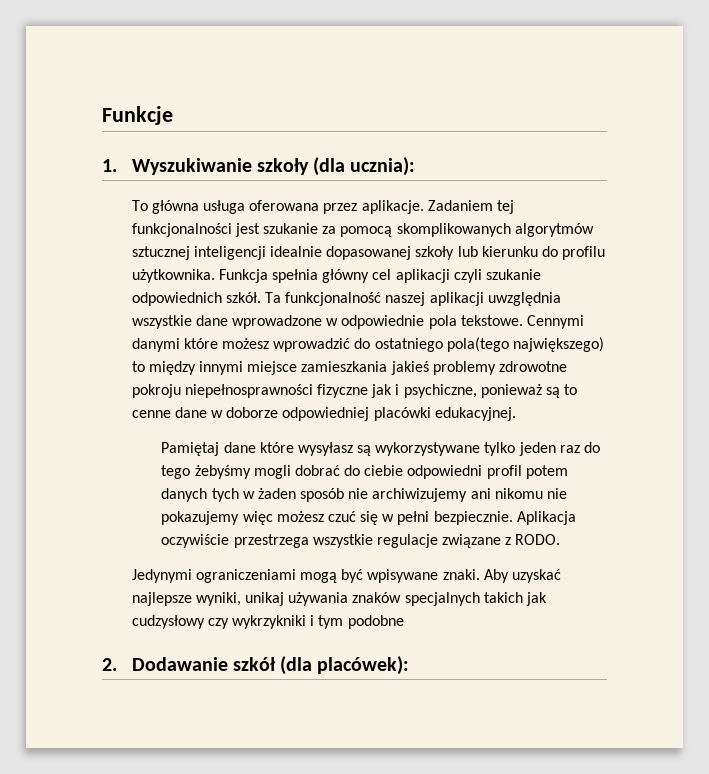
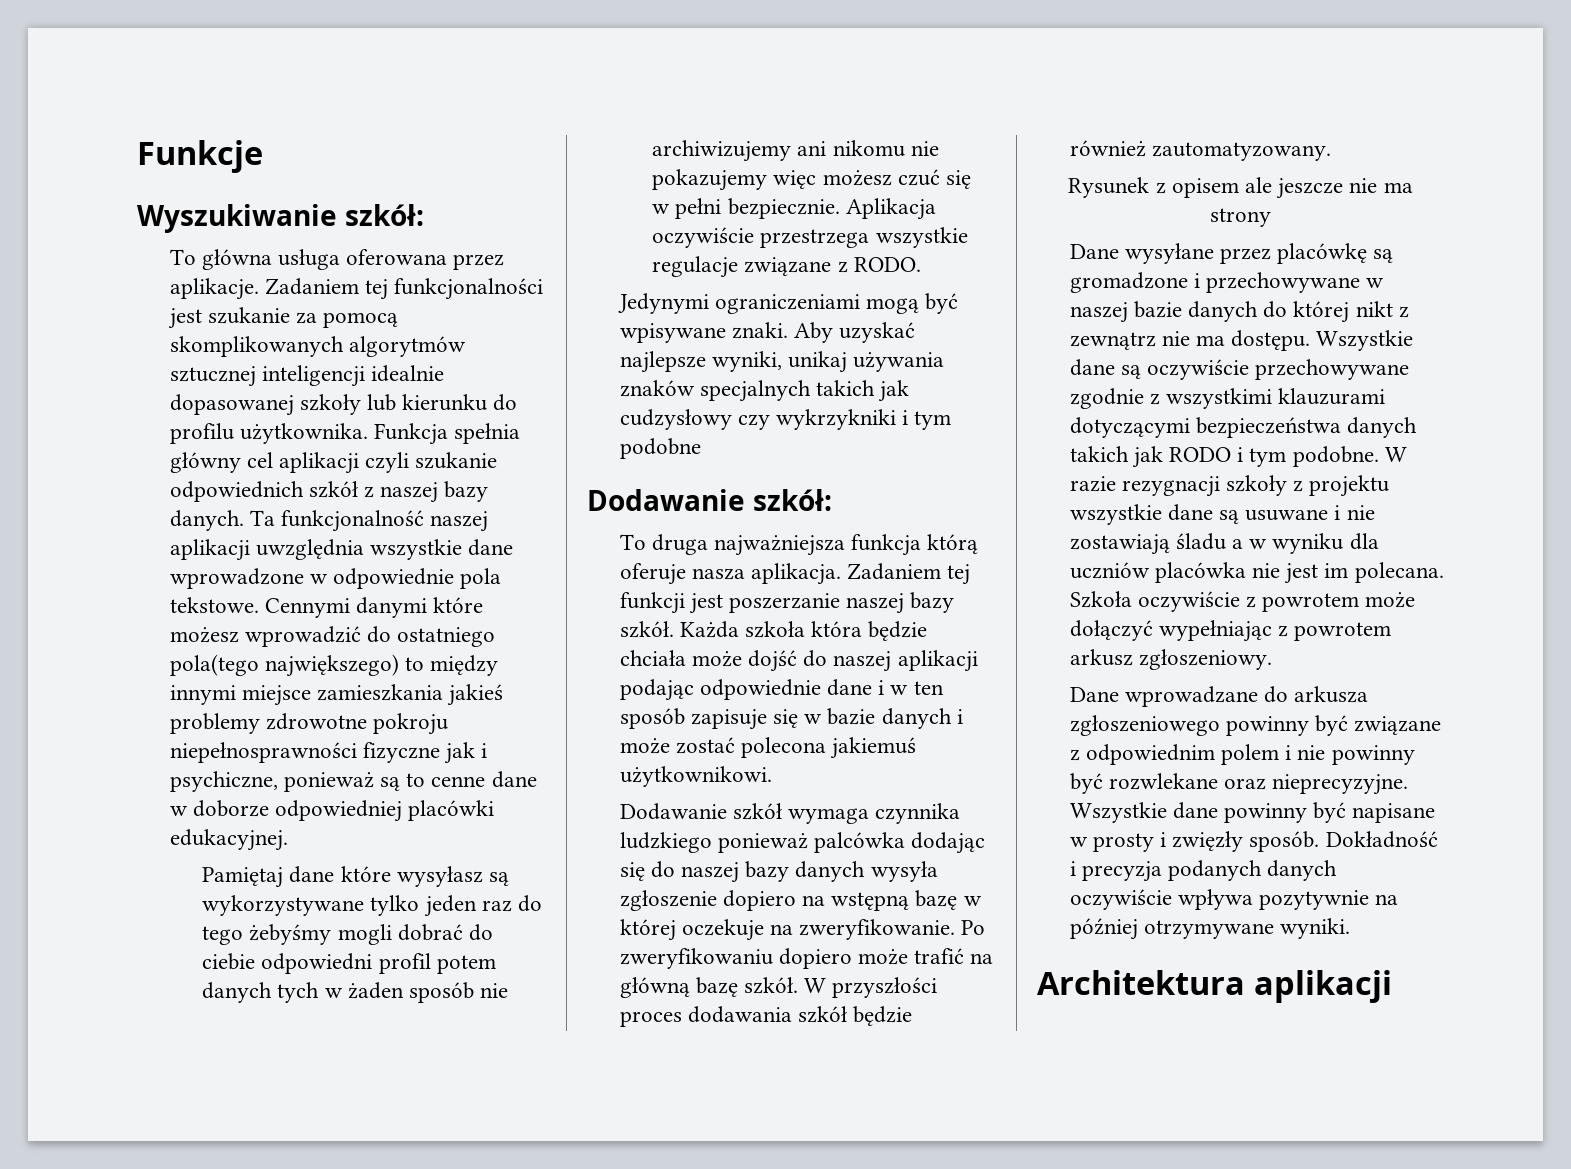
- 1. Wyszukiwanie szkoły (dla ucznia):
+ Wyszukiwanie szkół:
- Funkcja spełnia główny cel aplikacji czyli szukanie odpowiednich szkół.
+ Funkcja spełnia główny cel aplikacji czyli szukanie odpowiednich szkół z naszej bazy danych.
- 2. Dodawanie szkół (dla placówek):
+ Dodawanie szkół:
+ To druga najważniejsza funkcja którą oferuje nasza aplikacja. Zadaniem tej funkcji jest poszerzanie naszej bazy szkół. Każda szkoła która będzie chciała może dojść do naszej aplikacji podając odpowiednie dane i w ten sposób zapisuje się w bazie danych i może zostać polecona jakiemuś użytkownikowi.
+ Dodawanie szkół wymaga czynnika ludzkiego ponieważ palcówka dodając się do naszej bazy danych wysyła zgłoszenie dopiero na wstępną bazę w której oczekuje na zweryfikowanie. Po zweryfikowaniu dopiero może trafić na główną bazę szkół. W przyszłości proces dodawania szkół będzie również zautomatyzowany.
+ Rysunek z opisem ale jeszcze nie ma strony
+ Dane wysyłane przez placówkę są gromadzone i przechowywane w naszej bazie danych do której nikt z zewnątrz nie ma dostępu. Wszystkie dane są oczywiście przechowywane zgodnie z wszystkimi klauzurami dotyczącymi bezpieczeństwa danych takich jak RODO i tym podobne. W razie rezygnacji szkoły z projektu wszystkie dane są usuwane i nie zostawiają śladu a w wyniku dla uczniów placówka nie jest im polecana. Szkoła oczywiście z powrotem może dołączyć wypełniając z powrotem arkusz zgłoszeniowy.
+ Dane wprowadzane do arkusza zgłoszeniowego powinny być związane z odpowiednim polem i nie powinny być rozwlekane oraz nieprecyzyjne. Wszystkie dane powinny być napisane w prosty i zwięzły sposób. Dokładność i precyzja podanych danych oczywiście wpływa pozytywnie na później otrzymywane wyniki.
+ Architektura aplikacji

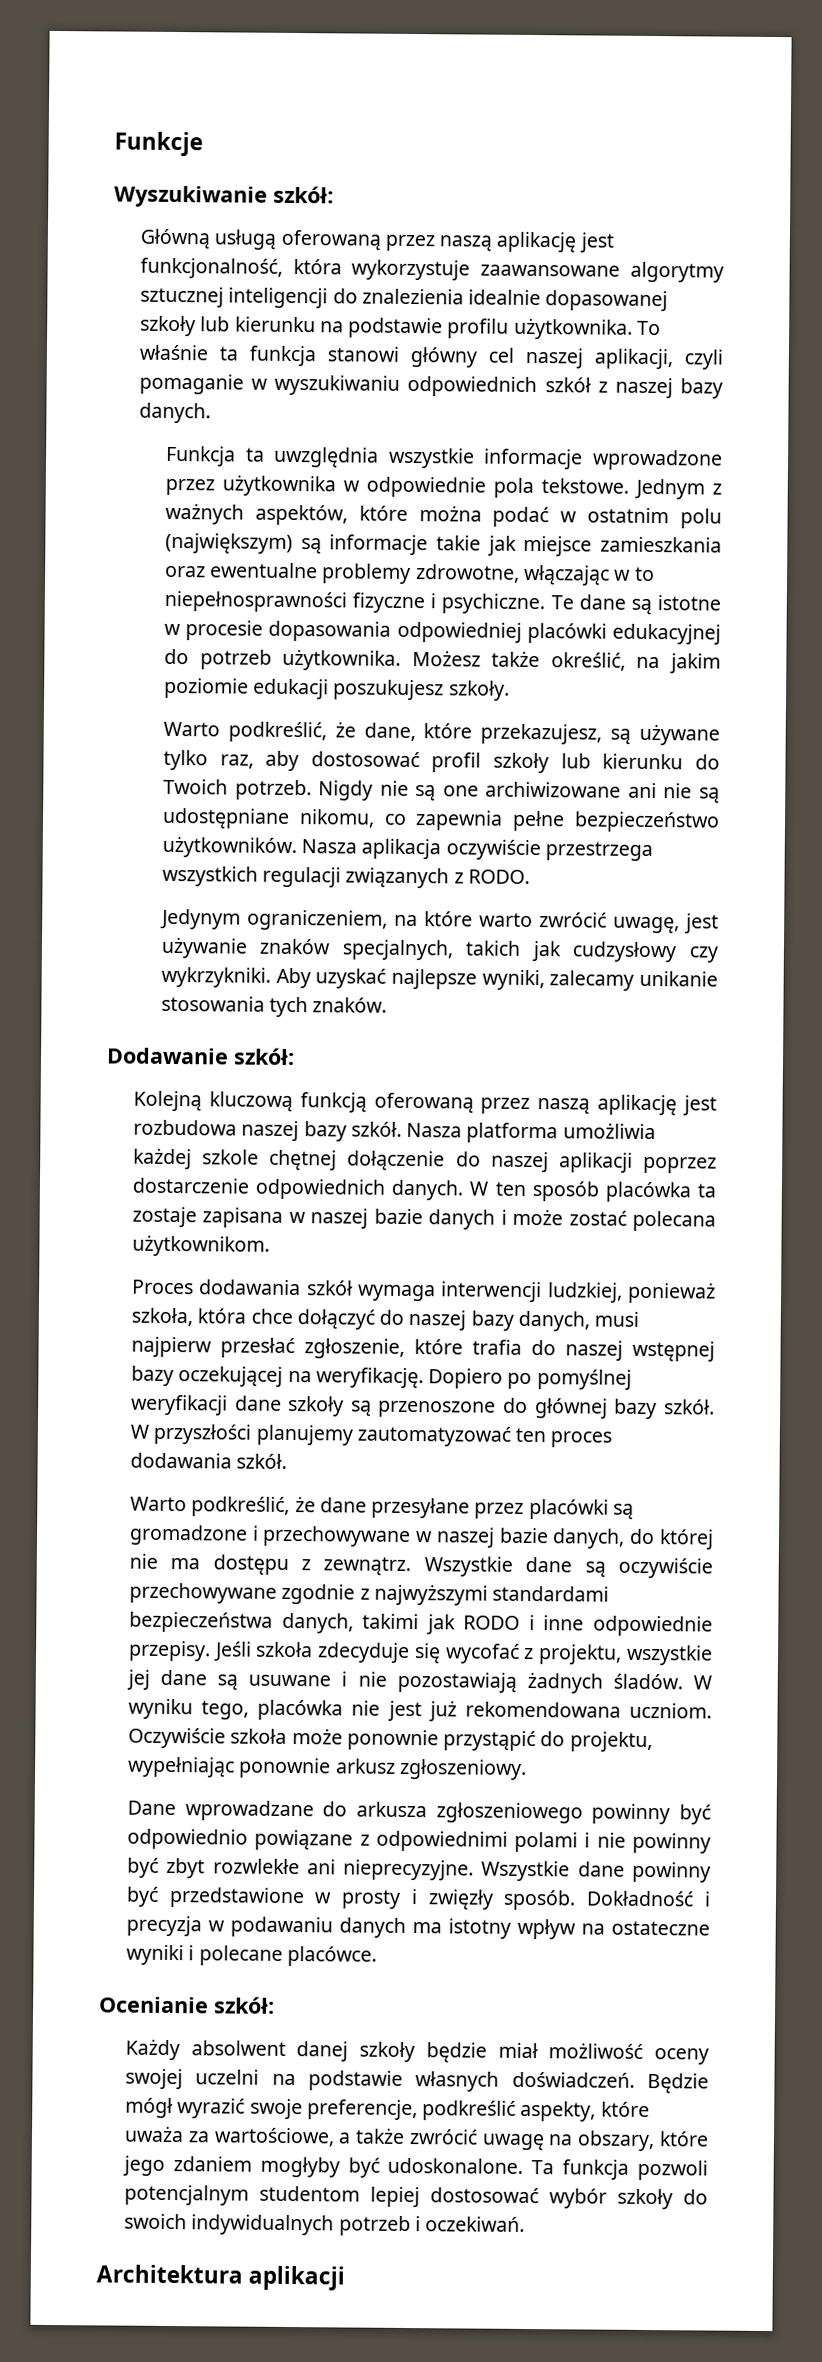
- To główna usługa oferowana przez aplikacje. Zadaniem tej funkcjonalności jest szukanie za pomocą skomplikowanych algorytmów sztucznej inteligencji idealnie dopasowanej szkoły lub kierunku do profilu użytkownika. Funkcja spełnia główny cel aplikacji czyli szukanie odpowiednich szkół z naszej bazy danych. Ta funkcjonalność naszej aplikacji uwzględnia wszystkie dane wprowadzone w odpowiednie pola tekstowe. Cennymi danymi które możesz wprowadzić do ostatniego pola(tego największego) to między innymi miejsce zamieszkania jakieś problemy zdrowotne pokroju niepełnosprawności fizyczne jak i psychiczne, ponieważ są to cenne dane w doborze odpowiedniej placówki edukacyjnej.
- Pamiętaj dane które wysyłasz są wykorzystywane tylko jeden raz do tego żebyśmy mogli dobrać do ciebie odpowiedni profil potem danych tych w żaden sposób nie archiwizujemy ani nikomu nie pokazujemy więc możesz czuć się w pełni bezpiecznie. Aplikacja oczywiście przestrzega wszystkie regulacje związane z RODO.
- Jedynymi ograniczeniami mogą być wpisywane znaki. Aby uzyskać najlepsze wyniki, unikaj używania znaków specjalnych takich jak cudzysłowy czy wykrzykniki i tym podobne
+ Główną usługą oferowaną przez naszą aplikację jest funkcjonalność, która wykorzystuje zaawansowane algorytmy sztucznej inteligencji do znalezienia idealnie dopasowanej szkoły lub kierunku na podstawie profilu użytkownika. To właśnie ta funkcja stanowi główny cel naszej aplikacji, czyli pomaganie w wyszukiwaniu odpowiednich szkół z naszej bazy danych.
+ Funkcja ta uwzględnia wszystkie informacje wprowadzone przez użytkownika w odpowiednie pola tekstowe. Jednym z ważnych aspektów, które można podać w ostatnim polu (największym) są informacje takie jak miejsce zamieszkania oraz ewentualne problemy zdrowotne, włączając w to niepełnosprawności fizyczne i psychiczne. Te dane są istotne w procesie dopasowania odpowiedniej placówki edukacyjnej do potrzeb użytkownika. Możesz także określić, na jakim poziomie edukacji poszukujesz szkoły.
+ Warto podkreślić, że dane, które przekazujesz, są używane tylko raz, aby dostosować profil szkoły lub kierunku do Twoich potrzeb. Nigdy nie są one archiwizowane ani nie są udostępniane nikomu, co zapewnia pełne bezpieczeństwo użytkowników. Nasza aplikacja oczywiście przestrzega wszystkich regulacji związanych z RODO.
+ Jedynym ograniczeniem, na które warto zwrócić uwagę, jest używanie znaków specjalnych, takich jak cudzysłowy czy wykrzykniki. Aby uzyskać najlepsze wyniki, zalecamy unikanie stosowania tych znaków.
  Dodawanie szkół:
- To druga najważniejsza funkcja którą oferuje nasza aplikacja. Zadaniem tej funkcji jest poszerzanie naszej bazy szkół. Każda szkoła która będzie chciała może dojść do naszej aplikacji podając odpowiednie dane i w ten sposób zapisuje się w bazie danych i może zostać polecona jakiemuś użytkownikowi.
- Dodawanie szkół wymaga czynnika ludzkiego ponieważ palcówka dodając się do naszej bazy danych wysyła zgłoszenie dopiero na wstępną bazę w której oczekuje na zweryfikowanie. Po zweryfikowaniu dopiero może trafić na główną bazę szkół. W przyszłości proces dodawania szkół będzie również zautomatyzowany.
- Rysunek z opisem ale jeszcze nie ma strony
- Dane wysyłane przez placówkę są gromadzone i przechowywane w naszej bazie danych do której nikt z zewnątrz nie ma dostępu.
+ Kolejną kluczową funkcją oferowaną przez naszą aplikację jest rozbudowa naszej bazy szkół. Nasza platforma umożliwia każdej szkole chętnej dołączenie do naszej aplikacji poprzez dostarczenie odpowiednich danych. W ten sposób placówka ta zostaje zapisana w naszej bazie danych i może zostać polecana użytkownikom.
+ Proces dodawania szkół wymaga interwencji ludzkiej, ponieważ szkoła, która chce dołączyć do naszej bazy danych, musi najpierw przesłać zgłoszenie, które trafia do naszej wstępnej bazy oczekującej na weryfikację. Dopiero po pomyślnej weryfikacji dane szkoły są przenoszone do głównej bazy szkół. W przyszłości planujemy zautomatyzować ten proces dodawania szkół.
+ Warto podkreślić, że dane przesyłane przez placówki są gromadzone i przechowywane w naszej bazie danych, do której nie ma dostępu z zewnątrz.
- Wszystkie dane są oczywiście przechowywane zgodnie z wszystkimi klauzurami dotyczącymi bezpieczeństwa danych takich jak RODO i tym podobne. W razie rezygnacji szkoły z projektu wszystkie dane są usuwane i nie zostawiają śladu a w wyniku dla uczniów placówka nie jest im polecana. Szkoła oczywiście z powrotem może dołączyć wypełniając z powrotem arkusz zgłoszeniowy.
+ Wszystkie dane są oczywiście przechowywane zgodnie z najwyższymi standardami bezpieczeństwa danych, takimi jak RODO i inne odpowiednie przepisy. Jeśli szkoła zdecyduje się wycofać z projektu, wszystkie jej dane są usuwane i nie pozostawiają żadnych śladów. W wyniku tego, placówka nie jest już rekomendowana uczniom. Oczywiście szkoła może ponownie przystąpić do projektu, wypełniając ponownie arkusz zgłoszeniowy.
- Dane wprowadzane do arkusza zgłoszeniowego powinny być związane z odpowiednim polem i nie powinny być rozwlekane oraz nieprecyzyjne.
+ Dane wprowadzane do arkusza zgłoszeniowego powinny być odpowiednio powiązane z odpowiednimi polami i nie powinny być zbyt rozwlekłe ani nieprecyzyjne.
- Wszystkie dane powinny być napisane w prosty i zwięzły sposób.
+ Wszystkie dane powinny być przedstawione w prosty i zwięzły sposób.
- Dokładność i precyzja podanych danych oczywiście wpływa pozytywnie na później otrzymywane wyniki.
+ Dokładność i precyzja w podawaniu danych ma istotny wpływ na ostateczne wyniki i polecane placówce.
+ Ocenianie szkół:
+ Każdy absolwent danej szkoły będzie miał możliwość oceny swojej uczelni na podstawie własnych doświadczeń. Będzie mógł wyrazić swoje preferencje, podkreślić aspekty, które uważa za wartościowe, a także zwrócić uwagę na obszary, które jego zdaniem mogłyby być udoskonalone. Ta funkcja pozwoli potencjalnym studentom lepiej dostosować wybór szkoły do swoich indywidualnych potrzeb i oczekiwań.

